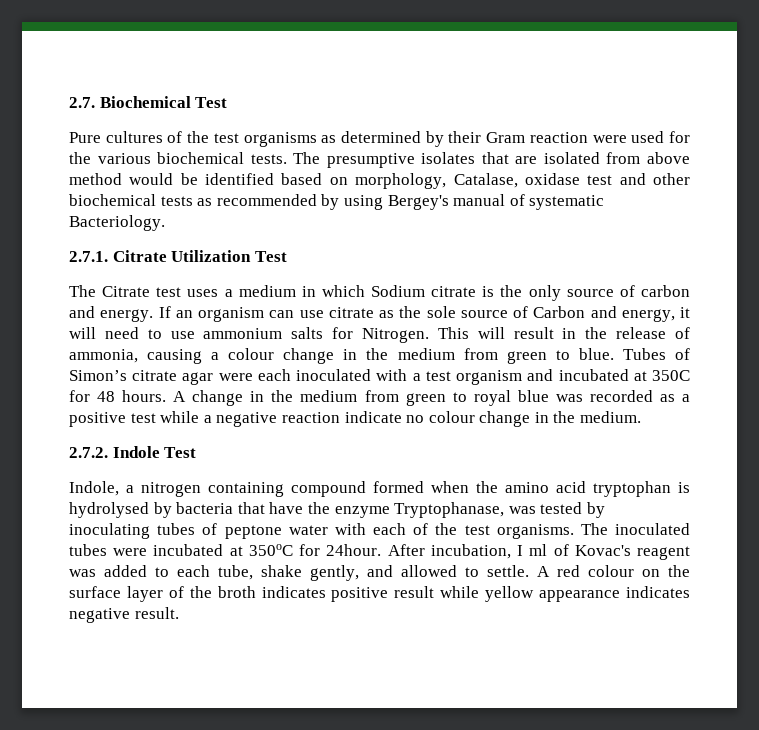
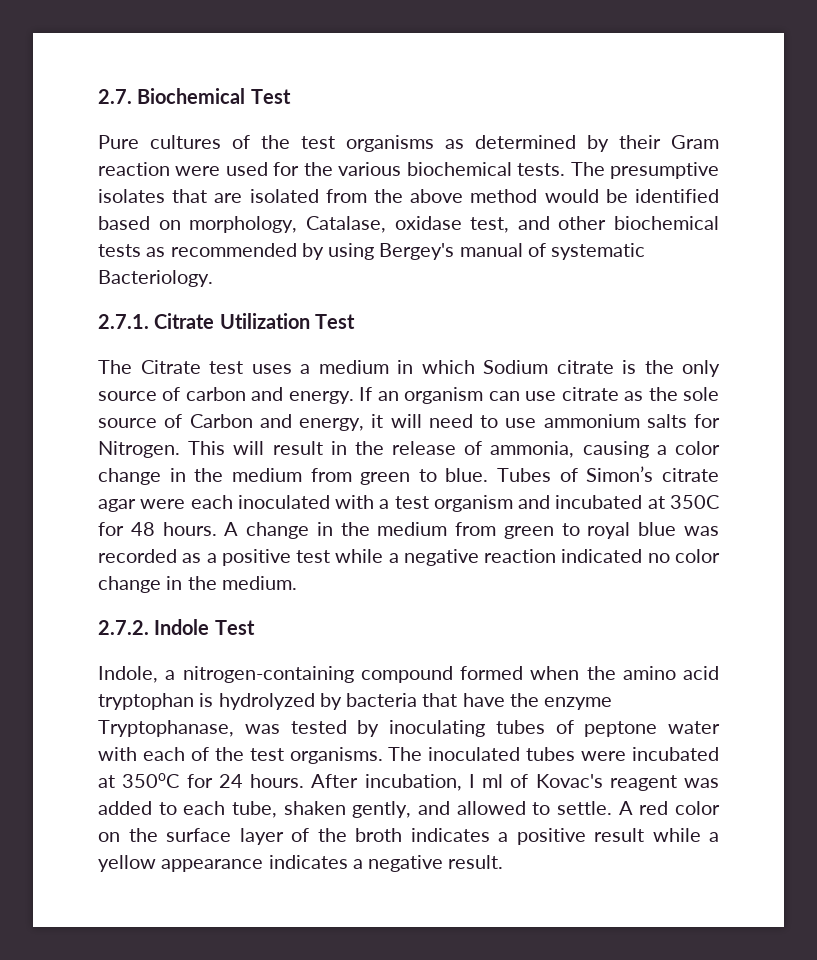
- The presumptive isolates that are isolated from above method would be identified based on morphology, Catalase, oxidase test and other biochemical tests as recommended by using Bergey's manual of systematic Bacteriology.
+ The presumptive isolates that are isolated from the above method would be identified based on morphology, Catalase, oxidase test, and other biochemical tests as recommended by using Bergey's manual of systematic Bacteriology.
- This will result in the release of ammonia, causing a colour change in the medium from green to blue.
+ This will result in the release of ammonia, causing a color change in the medium from green to blue.
- A change in the medium from green to royal blue was recorded as a positive test while a negative reaction indicate no colour change in the medium.
+ A change in the medium from green to royal blue was recorded as a positive test while a negative reaction indicated no color change in the medium.
- Indole, a nitrogen containing compound formed when the amino acid tryptophan is hydrolysed by bacteria that have the enzyme Tryptophanase, was tested by inoculating tubes of peptone water with each of the test organisms.
+ Indole, a nitrogen-containing compound formed when the amino acid tryptophan is hydrolyzed by bacteria that have the enzyme Tryptophanase, was tested by inoculating tubes of peptone water with each of the test organisms.
- The inoculated tubes were incubated at 350oC for 24hour.
+ The inoculated tubes were incubated at 350oC for 24 hours.
- After incubation, I ml of Kovac's reagent was added to each tube, shake gently, and allowed to settle.
+ After incubation, I ml of Kovac's reagent was added to each tube, shaken gently, and allowed to settle.
- A red colour on the surface layer of the broth indicates positive result while yellow appearance indicates negative result.
+ A red color on the surface layer of the broth indicates a positive result while a yellow appearance indicates a negative result.

